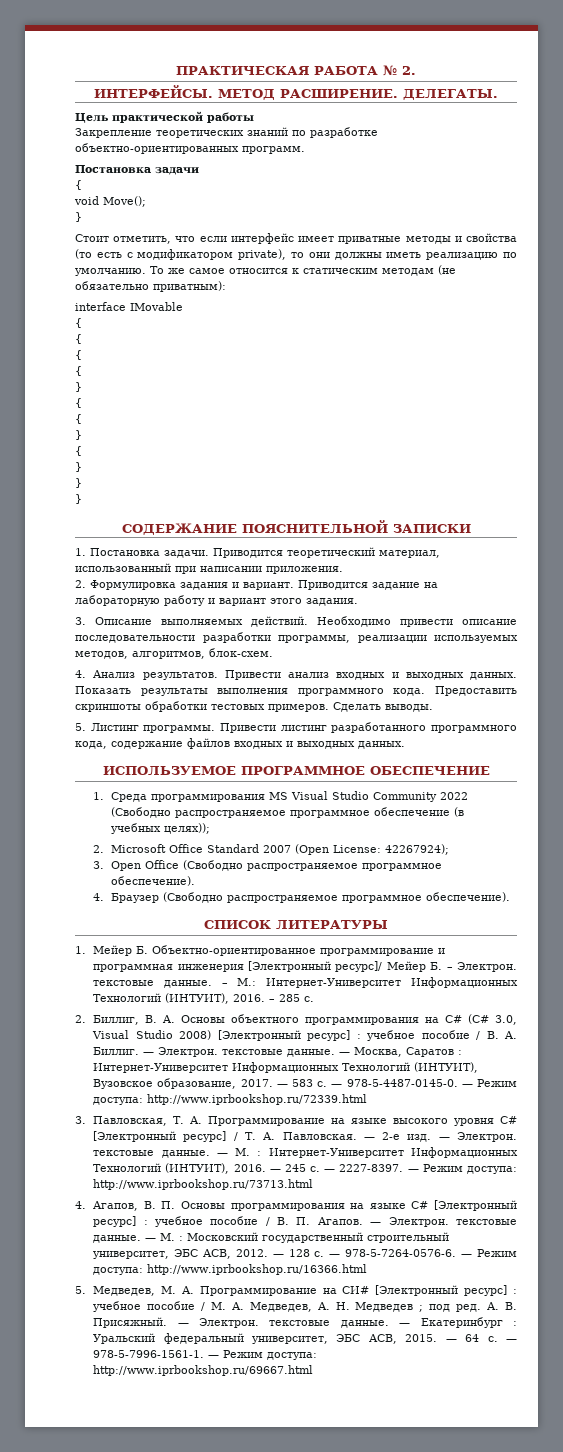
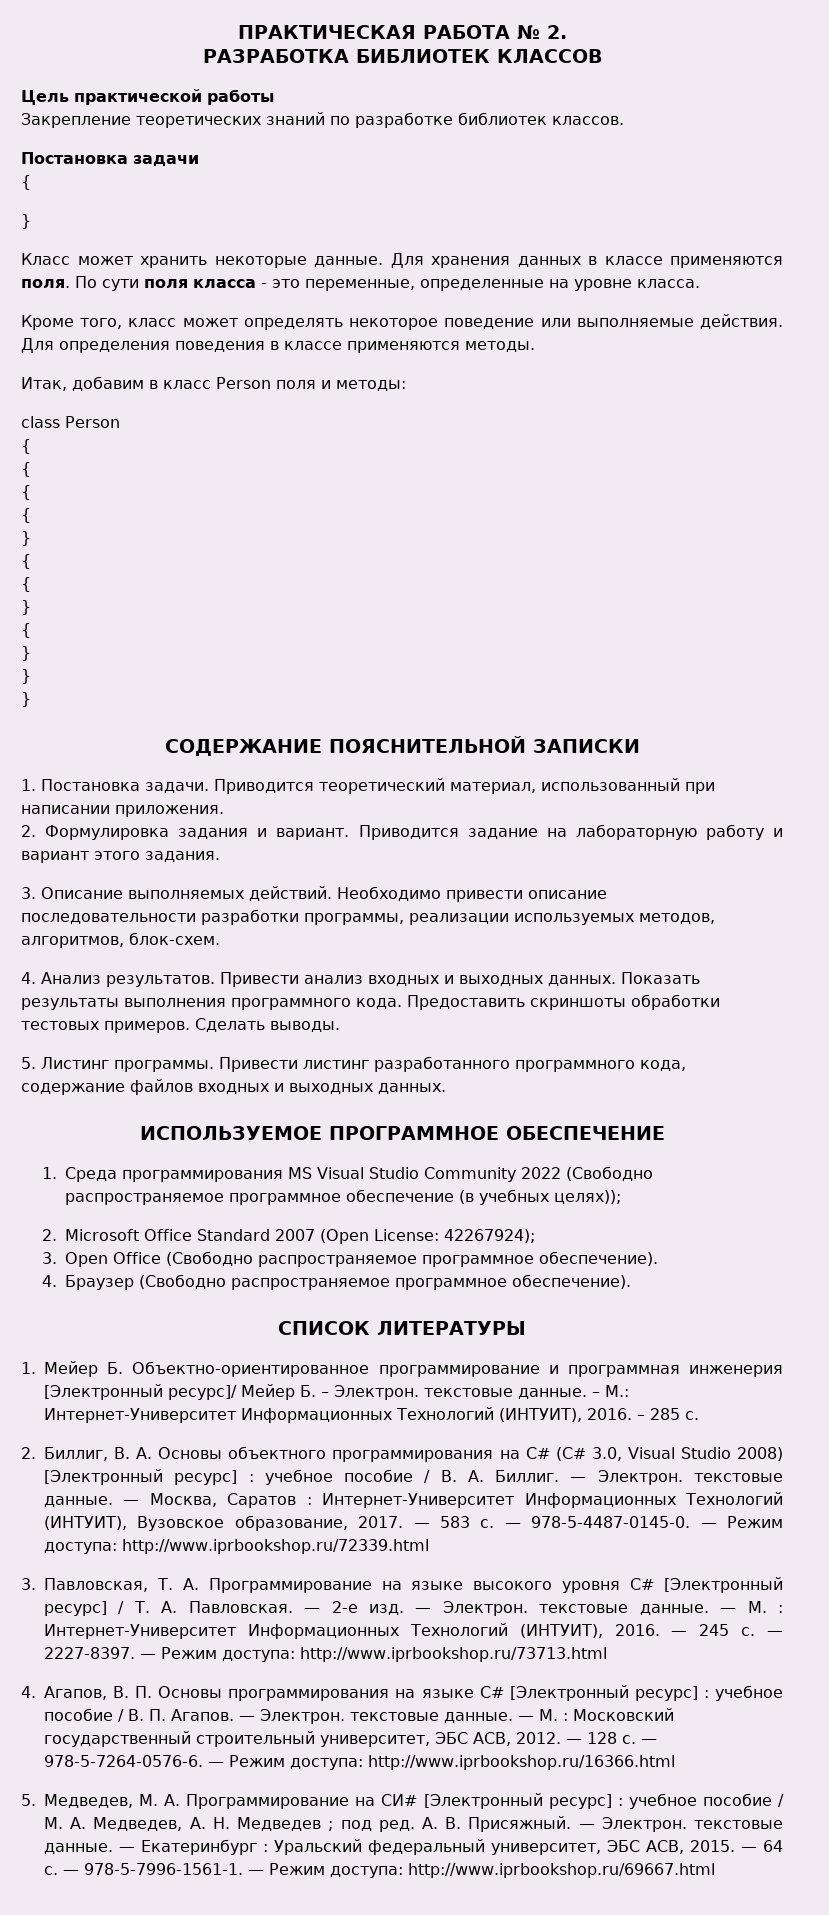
- ИНТЕРФЕЙСЫ. МЕТОД РАСШИРЕНИЕ. ДЕЛЕГАТЫ.
+ РАЗРАБОТКА БИБЛИОТЕК КЛАССОВ
- Закрепление теоретических знаний по разработке объектно-ориентированных программ.
+ Закрепление теоретических знаний по разработке библиотек классов.
  Постановка задачи
  {
- void Move();
  }
- Стоит отметить, что если интерфейс имеет приватные методы и свойства (то есть с модификатором private), то они должны иметь реализацию по умолчанию. То же самое относится к статическим методам (не обязательно приватным):
- interface IMovable
+ Класс может хранить некоторые данные. Для хранения данных в классе применяются поля. По сути поля класса - это переменные, определенные на уровне класса.
+ Кроме того, класс может определять некоторое поведение или выполняемые действия. Для определения поведения в классе применяются методы.
+ Итак, добавим в класс Person поля и методы:
+ class Person

